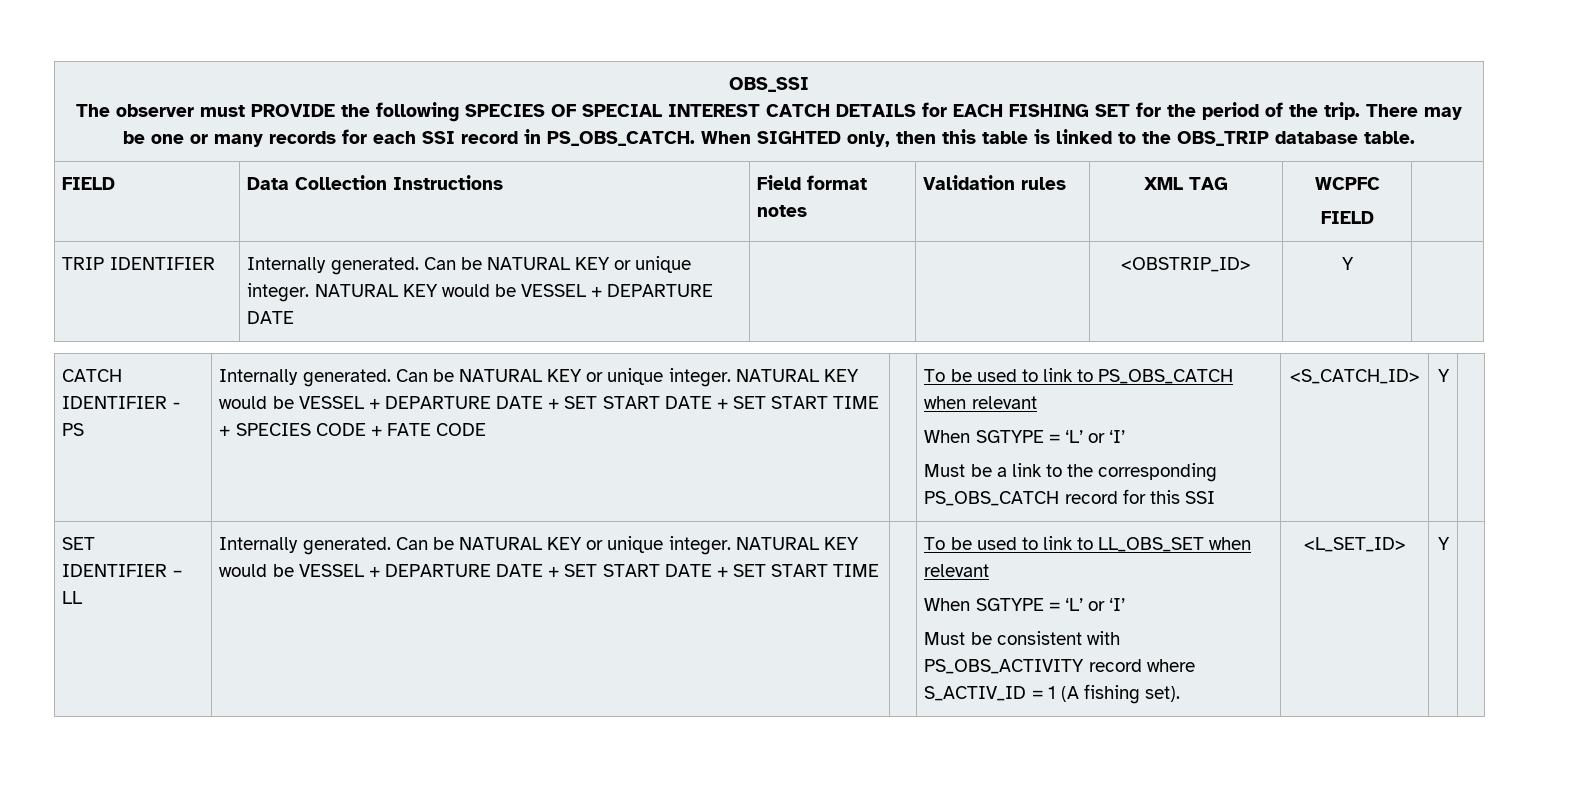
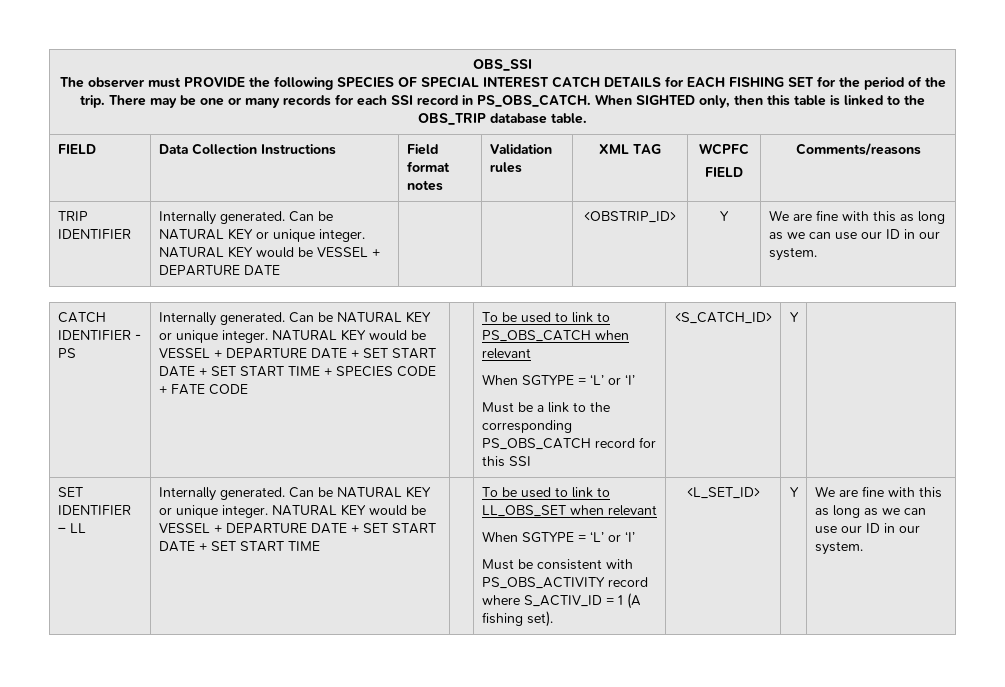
  FIELD | Data Collection Instructions | Field format notes | Validation rules | XML TAG | WCPFC
- FIELD |
+ FIELD | Comments/reasons
- TRIP IDENTIFIER | Internally generated. Can be NATURAL KEY or unique integer. NATURAL KEY would be VESSEL + DEPARTURE DATE | | | <OBSTRIP_ID> | Y |
+ TRIP IDENTIFIER | Internally generated. Can be NATURAL KEY or unique integer. NATURAL KEY would be VESSEL + DEPARTURE DATE | | | <OBSTRIP_ID> | Y | We are fine with this as long as we can use our ID in our system.
- <L_SET_ID> | Y
+ <L_SET_ID> | Y | We are fine with this as long as we can use our ID in our system.

